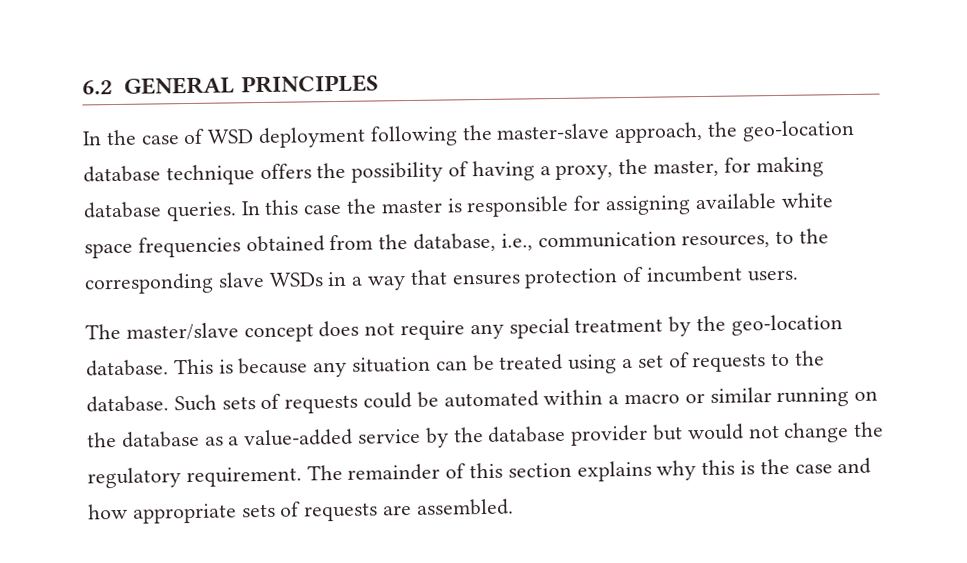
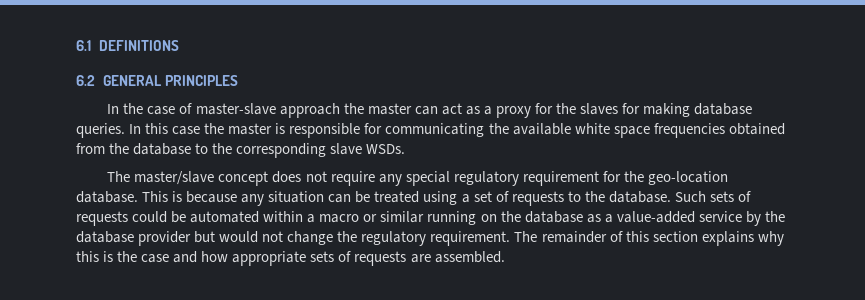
+ 6.1 DEFINITIONS
- In the case of WSD deployment following the master-slave approach, the geo-location database technique offers the possibility of having a proxy, the master, for making database queries.
+ In the case of master-slave approach the master can act as a proxy for the slaves for making database queries.
- In this case the master is responsible for assigning available white space frequencies obtained from the database, i.e., communication resources, to the corresponding slave WSDs in a way that ensures protection of incumbent users.
+ In this case the master is responsible for communicating the available white space frequencies obtained from the database to the corresponding slave WSDs.
- The master/slave concept does not require any special treatment by the geo-location database.
+ The master/slave concept does not require any special regulatory requirement for the geo-location database.

